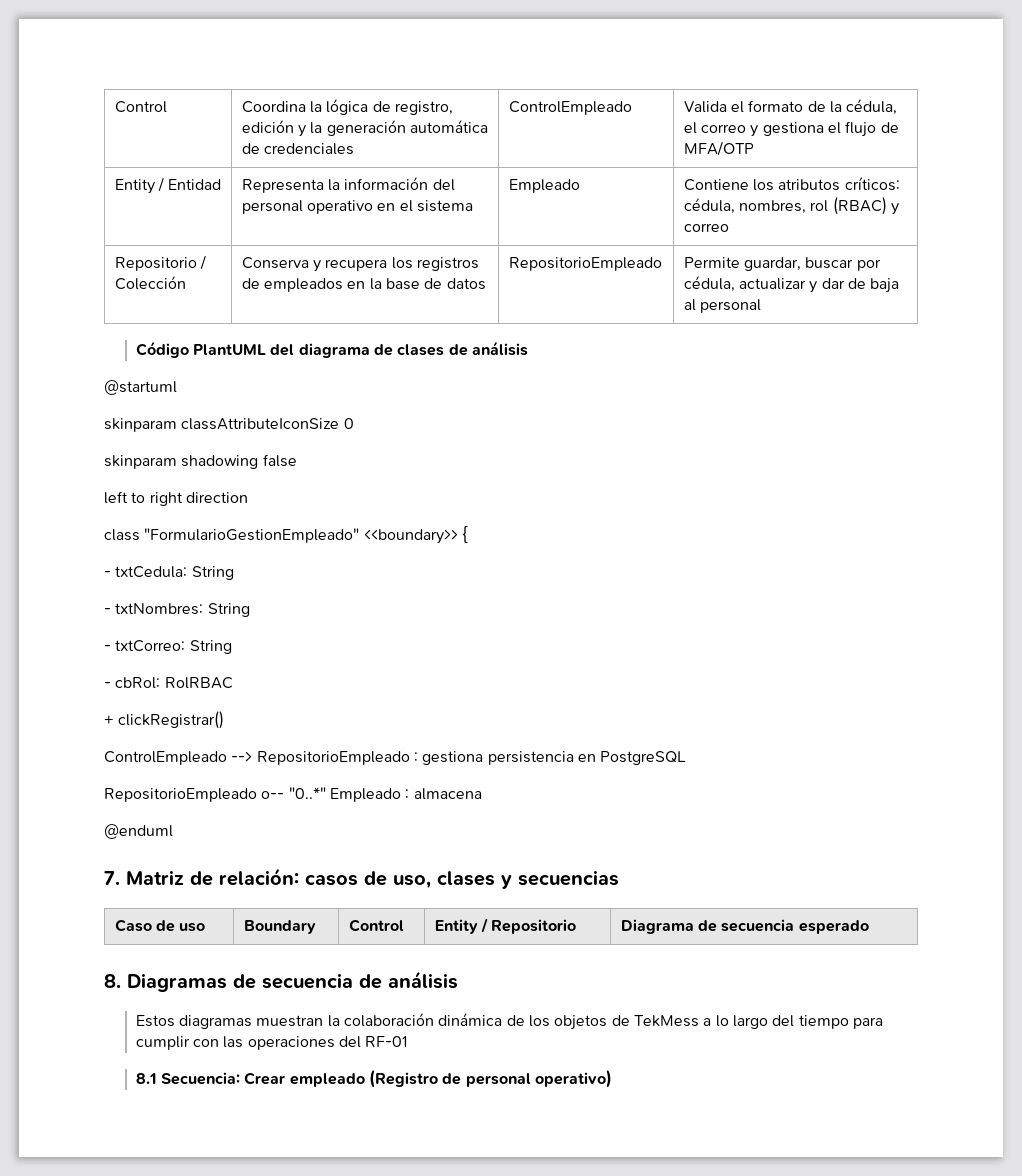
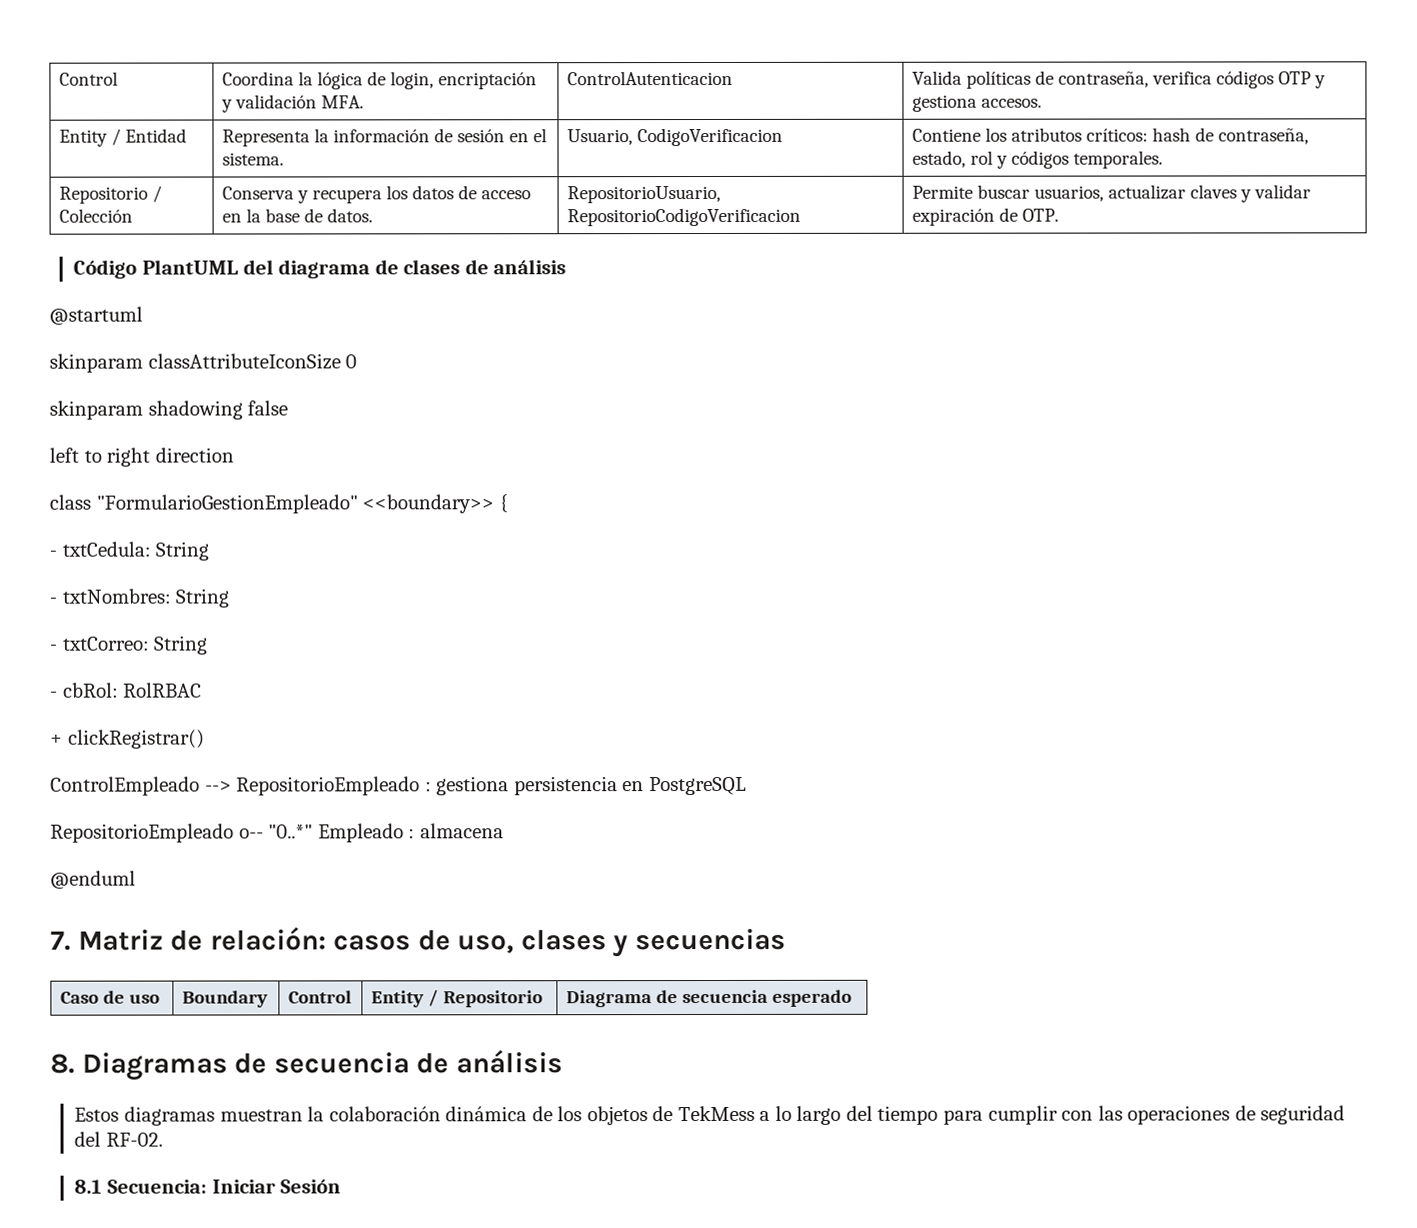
- Control | Coordina la lógica de registro, edición y la generación automática de credenciales | ControlEmpleado | Valida el formato de la cédula, el correo y gestiona el flujo de MFA/OTP
+ Control | Coordina la lógica de login, encriptación y validación MFA. | ControlAutenticacion | Valida políticas de contraseña, verifica códigos OTP y gestiona accesos.
- Entity / Entidad | Representa la información del personal operativo en el sistema | Empleado | Contiene los atributos críticos: cédula, nombres, rol (RBAC) y correo
+ Entity / Entidad | Representa la información de sesión en el sistema. | Usuario, CodigoVerificacion | Contiene los atributos críticos: hash de contraseña, estado, rol y códigos temporales.
- Repositorio / Colección | Conserva y recupera los registros de empleados en la base de datos | RepositorioEmpleado | Permite guardar, buscar por cédula, actualizar y dar de baja al personal
+ Repositorio / Colección | Conserva y recupera los datos de acceso en la base de datos. | RepositorioUsuario, RepositorioCodigoVerificacion | Permite buscar usuarios, actualizar claves y validar expiración de OTP.
- Estos diagramas muestran la colaboración dinámica de los objetos de TekMess a lo largo del tiempo para cumplir con las operaciones del RF-01
- 8.1 Secuencia: Crear empleado (Registro de personal operativo)
+ Estos diagramas muestran la colaboración dinámica de los objetos de TekMess a lo largo del tiempo para cumplir con las operaciones de seguridad del RF-02.
+ 8.1 Secuencia: Iniciar Sesión

